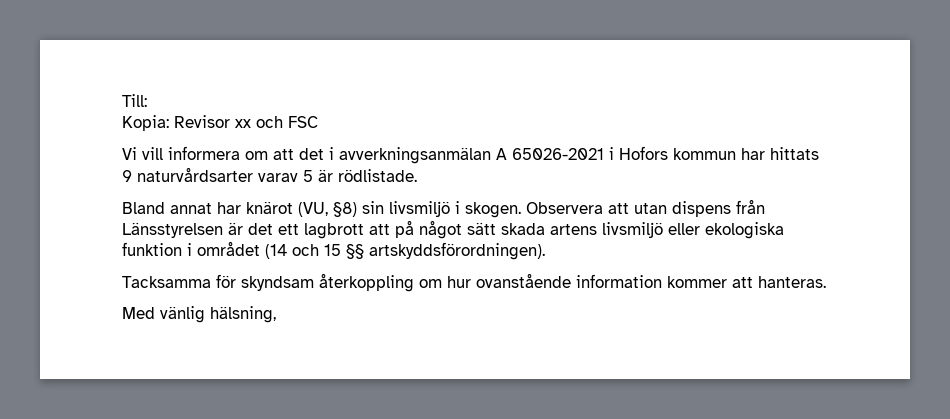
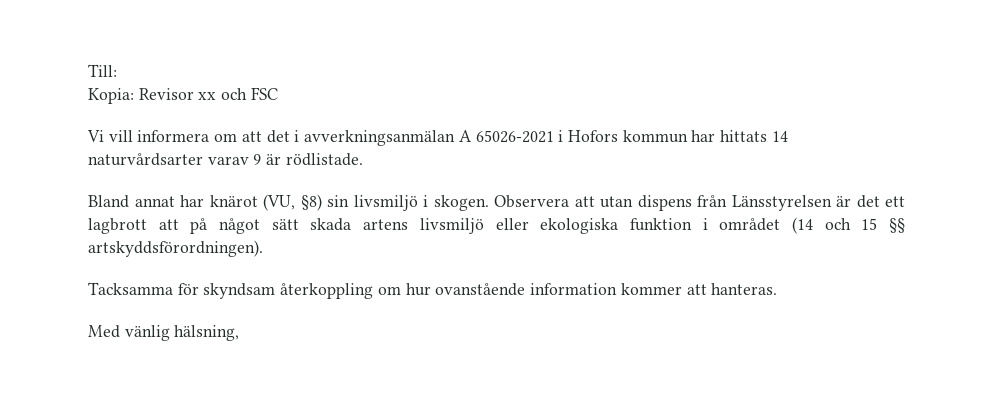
- Vi vill informera om att det i avverkningsanmälan A 65026-2021 i Hofors kommun har hittats 9 naturvårdsarter varav 5 är rödlistade.
+ Vi vill informera om att det i avverkningsanmälan A 65026-2021 i Hofors kommun har hittats 14 naturvårdsarter varav 9 är rödlistade.

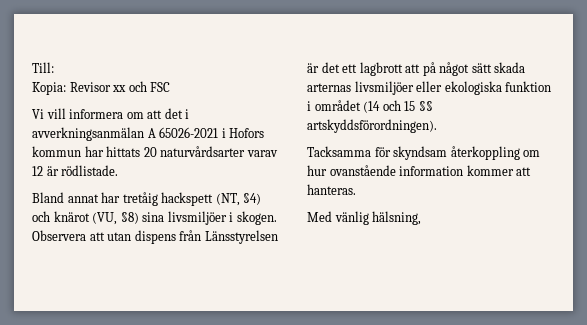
- Vi vill informera om att det i avverkningsanmälan A 65026-2021 i Hofors kommun har hittats 14 naturvårdsarter varav 9 är rödlistade.
+ Vi vill informera om att det i avverkningsanmälan A 65026-2021 i Hofors kommun har hittats 20 naturvårdsarter varav 12 är rödlistade.
- Bland annat har knärot (VU, §8) sin livsmiljö i skogen.
+ Bland annat har tretåig hackspett (NT, §4) och knärot (VU, §8) sina livsmiljöer i skogen.
- Observera att utan dispens från Länsstyrelsen är det ett lagbrott att på något sätt skada artens livsmiljö eller ekologiska funktion i området (14 och 15 §§ artskyddsförordningen).
+ Observera att utan dispens från Länsstyrelsen är det ett lagbrott att på något sätt skada arternas livsmiljöer eller ekologiska funktion i området (14 och 15 §§ artskyddsförordningen).

